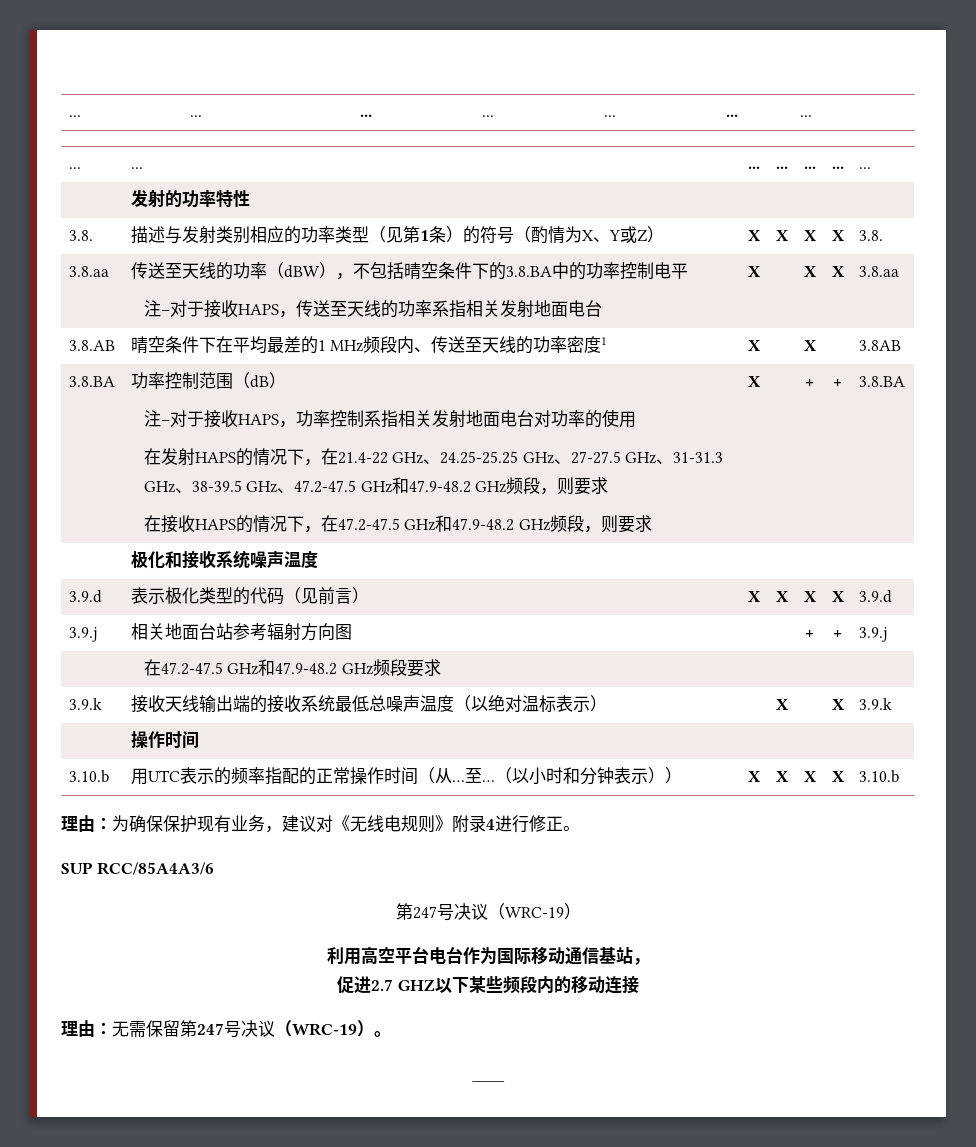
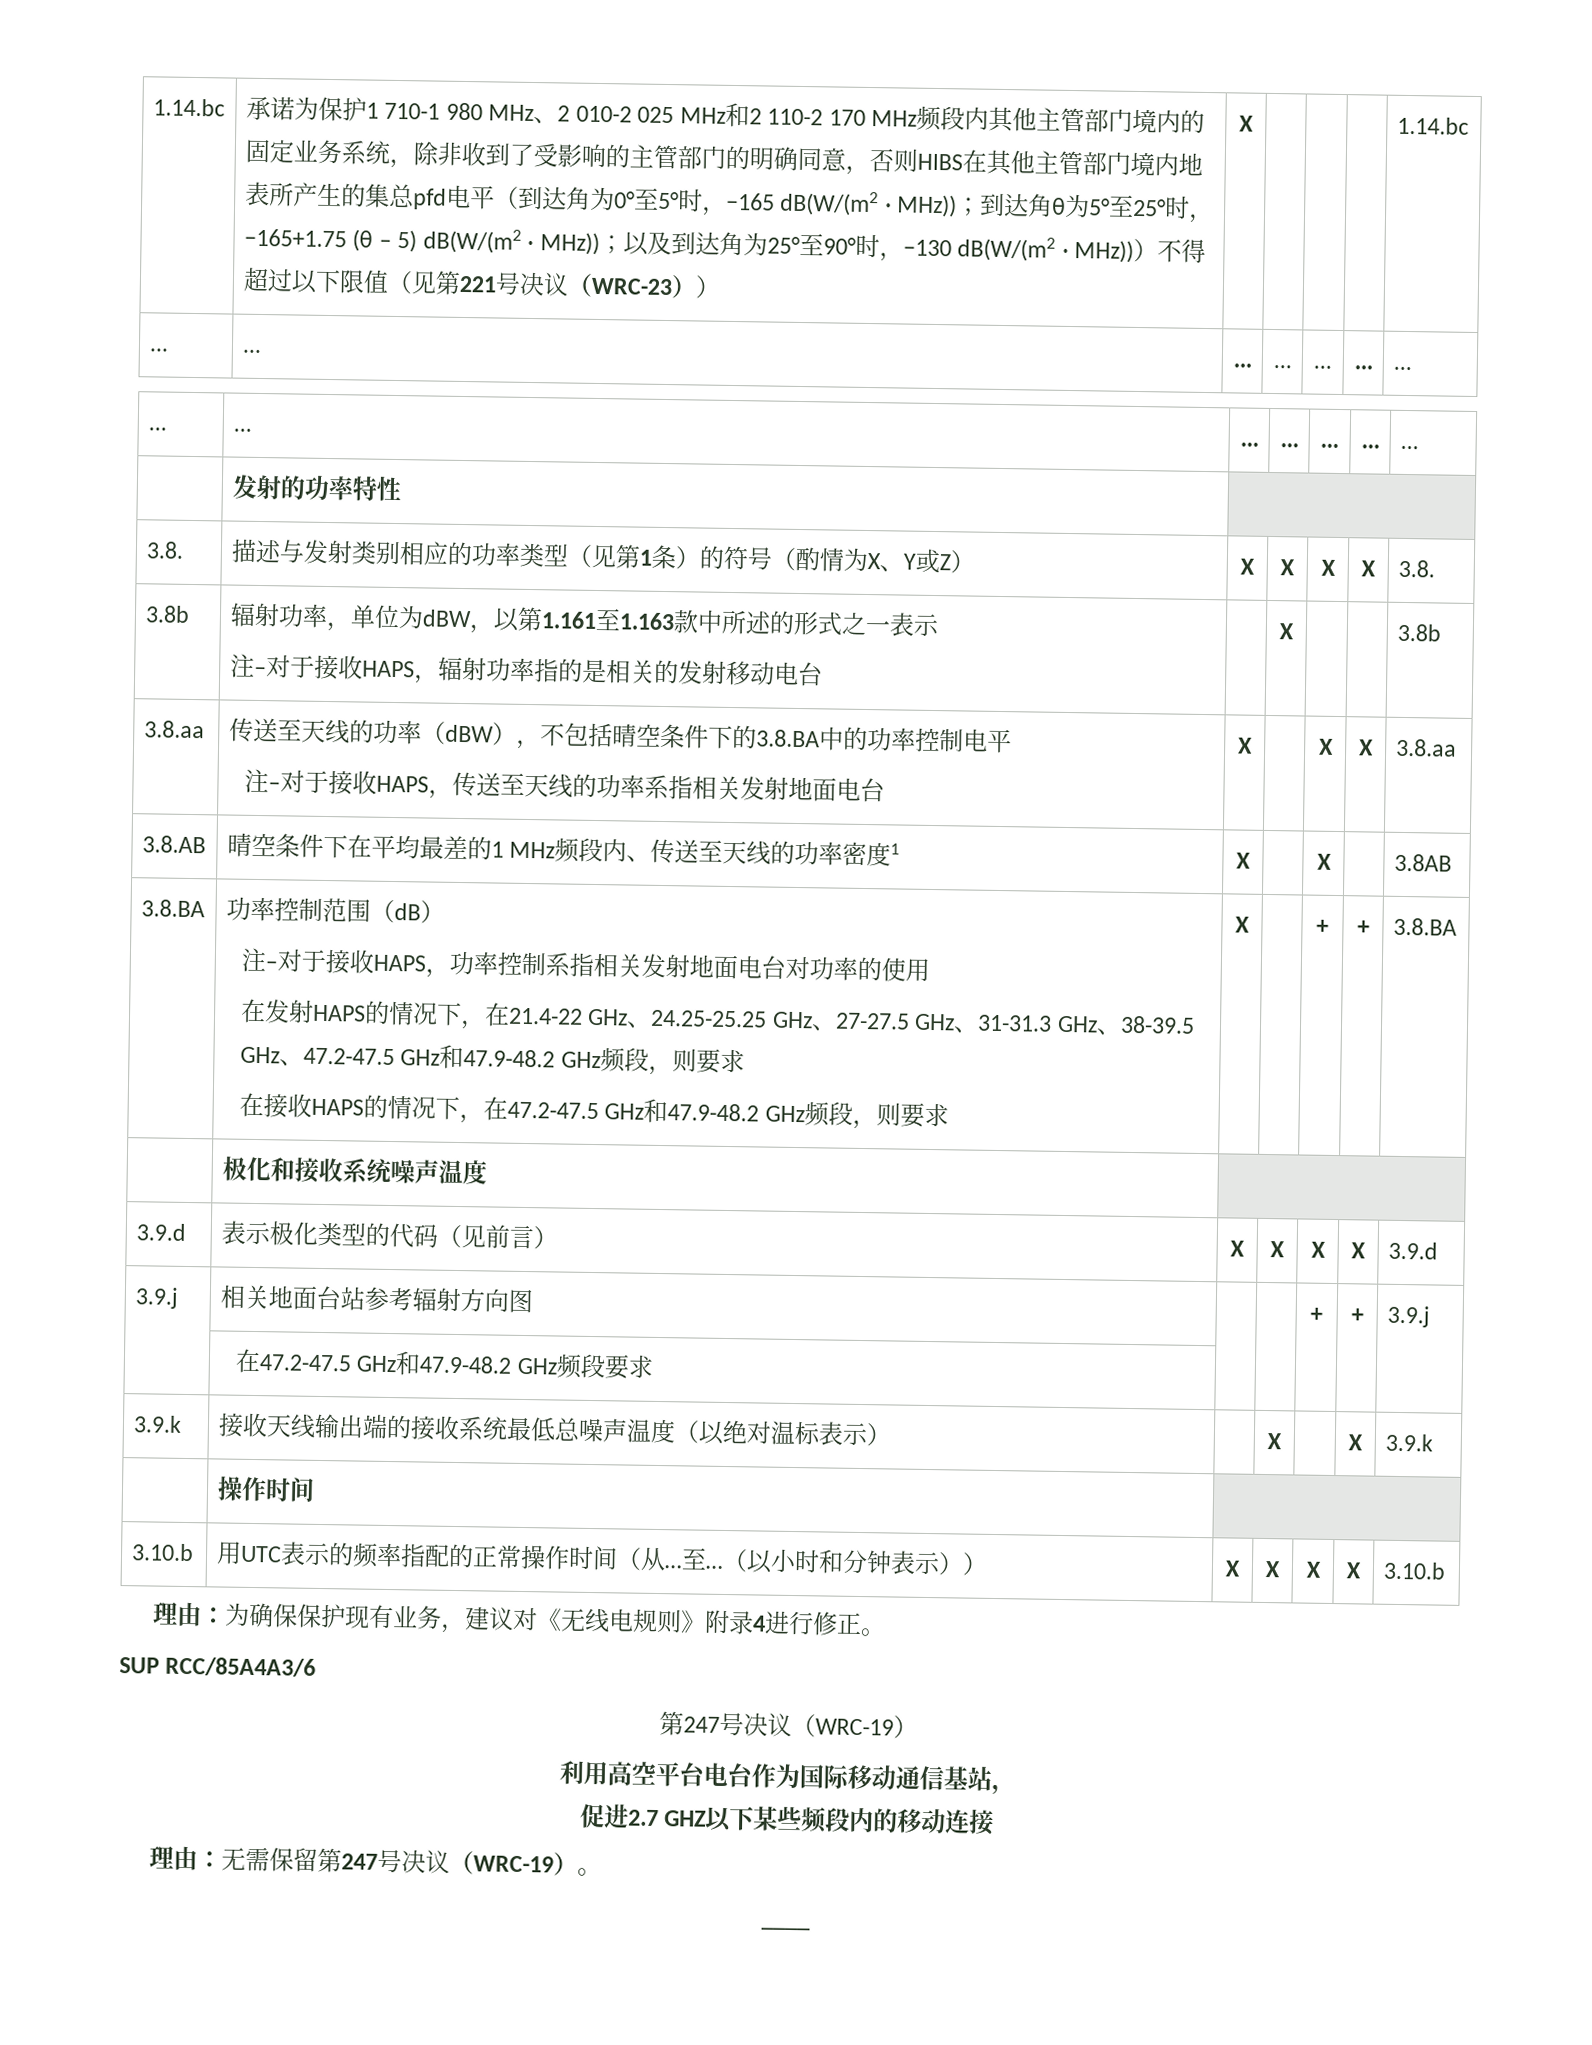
+ 1.14.bc | 承诺为保护1 710-1 980 MHz、2 010-2 025 MHz和2 110-2 170 MHz频段内其他主管部门境内的固定业务系统，除非收到了受影响的主管部门的明确同意，否则HIBS在其他主管部门境内地表所产生的集总pfd电平（到达角为0°至5°时，−165 dB(W/(m2 · MHz))；到达角θ为5°至25°时，−165+1.75 (θ – 5) dB(W/(m2 · MHz))；以及到达角为25°至90°时，−130 dB(W/(m2 · MHz))）不得超过以下限值（见第221号决议（WRC-23）） | X | | | | 1.14.bc
+ 3.8b | 辐射功率，单位为dBW，以第1.161至1.163款中所述的形式之一表示
+ 注–对于接收HAPS，辐射功率指的是相关的发射移动电台 | | X | | | 3.8b

